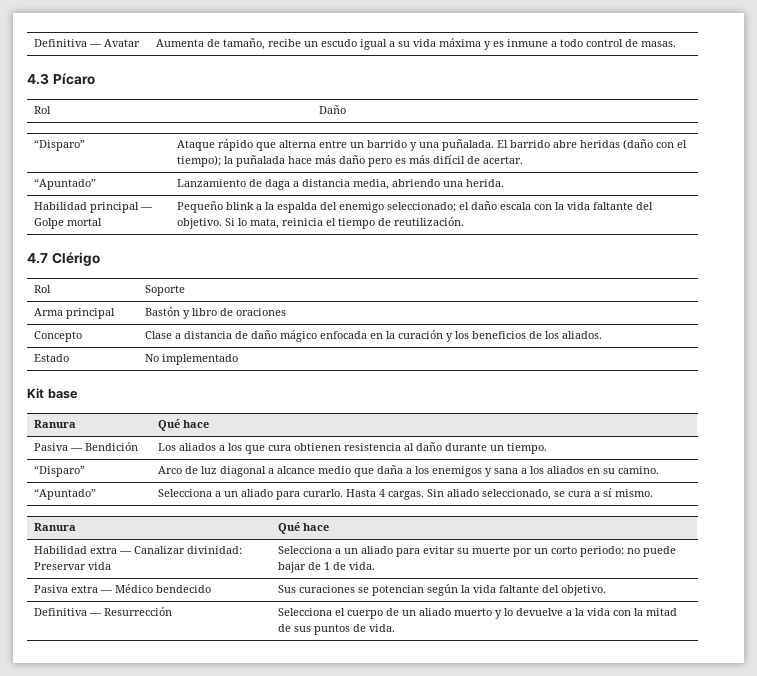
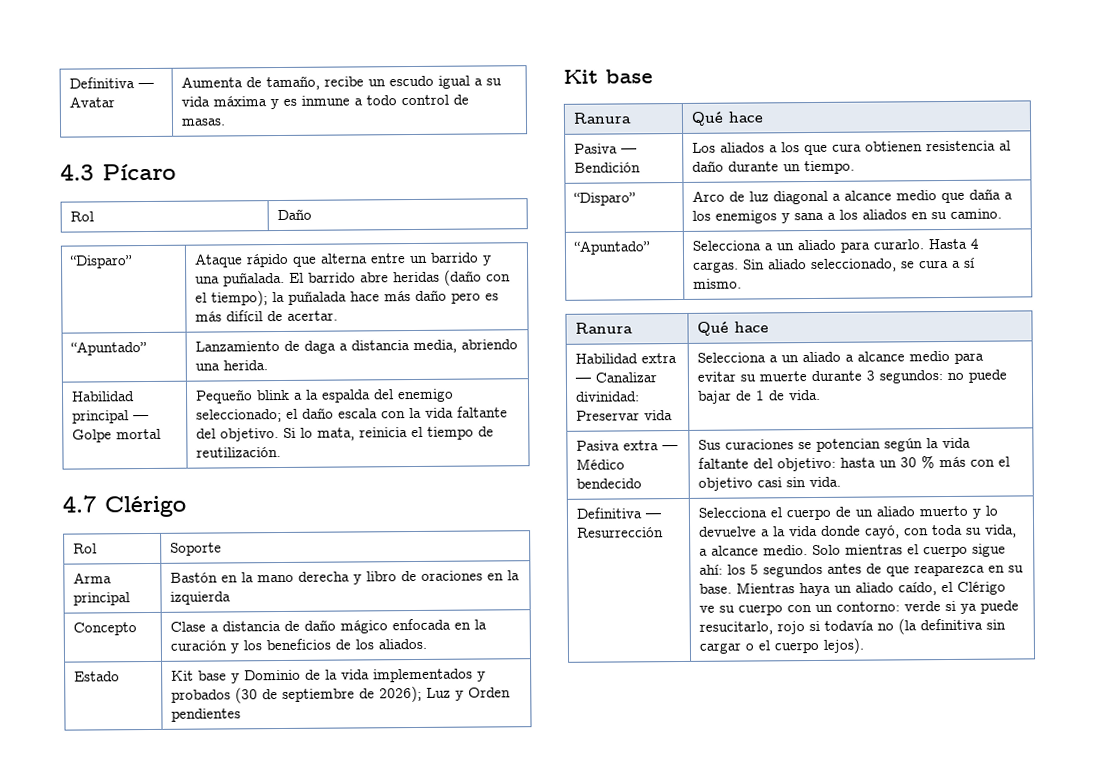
- Arma principal | Bastón y libro de oraciones
+ Arma principal | Bastón en la mano derecha y libro de oraciones en la izquierda
- Estado | No implementado
+ Estado | Kit base y Dominio de la vida implementados y probados (30 de septiembre de 2026); Luz y Orden pendientes
- Habilidad extra — Canalizar divinidad: Preservar vida | Selecciona a un aliado para evitar su muerte por un corto periodo: no puede bajar de 1 de vida.
+ Habilidad extra — Canalizar divinidad: Preservar vida | Selecciona a un aliado a alcance medio para evitar su muerte durante 3 segundos: no puede bajar de 1 de vida.
- Pasiva extra — Médico bendecido | Sus curaciones se potencian según la vida faltante del objetivo.
+ Pasiva extra — Médico bendecido | Sus curaciones se potencian según la vida faltante del objetivo: hasta un 30 % más con el objetivo casi sin vida.
- Selecciona el cuerpo de un aliado muerto y lo devuelve a la vida con la mitad de sus puntos de vida.
+ Selecciona el cuerpo de un aliado muerto y lo devuelve a la vida donde cayó, con toda su vida, a alcance medio. Solo mientras el cuerpo sigue ahí: los 5 segundos antes de que reaparezca en su base. Mientras haya un aliado caído, el Clérigo ve su cuerpo con un contorno: verde si ya puede resucitarlo, rojo si todavía no (la definitiva sin cargar o el cuerpo lejos).

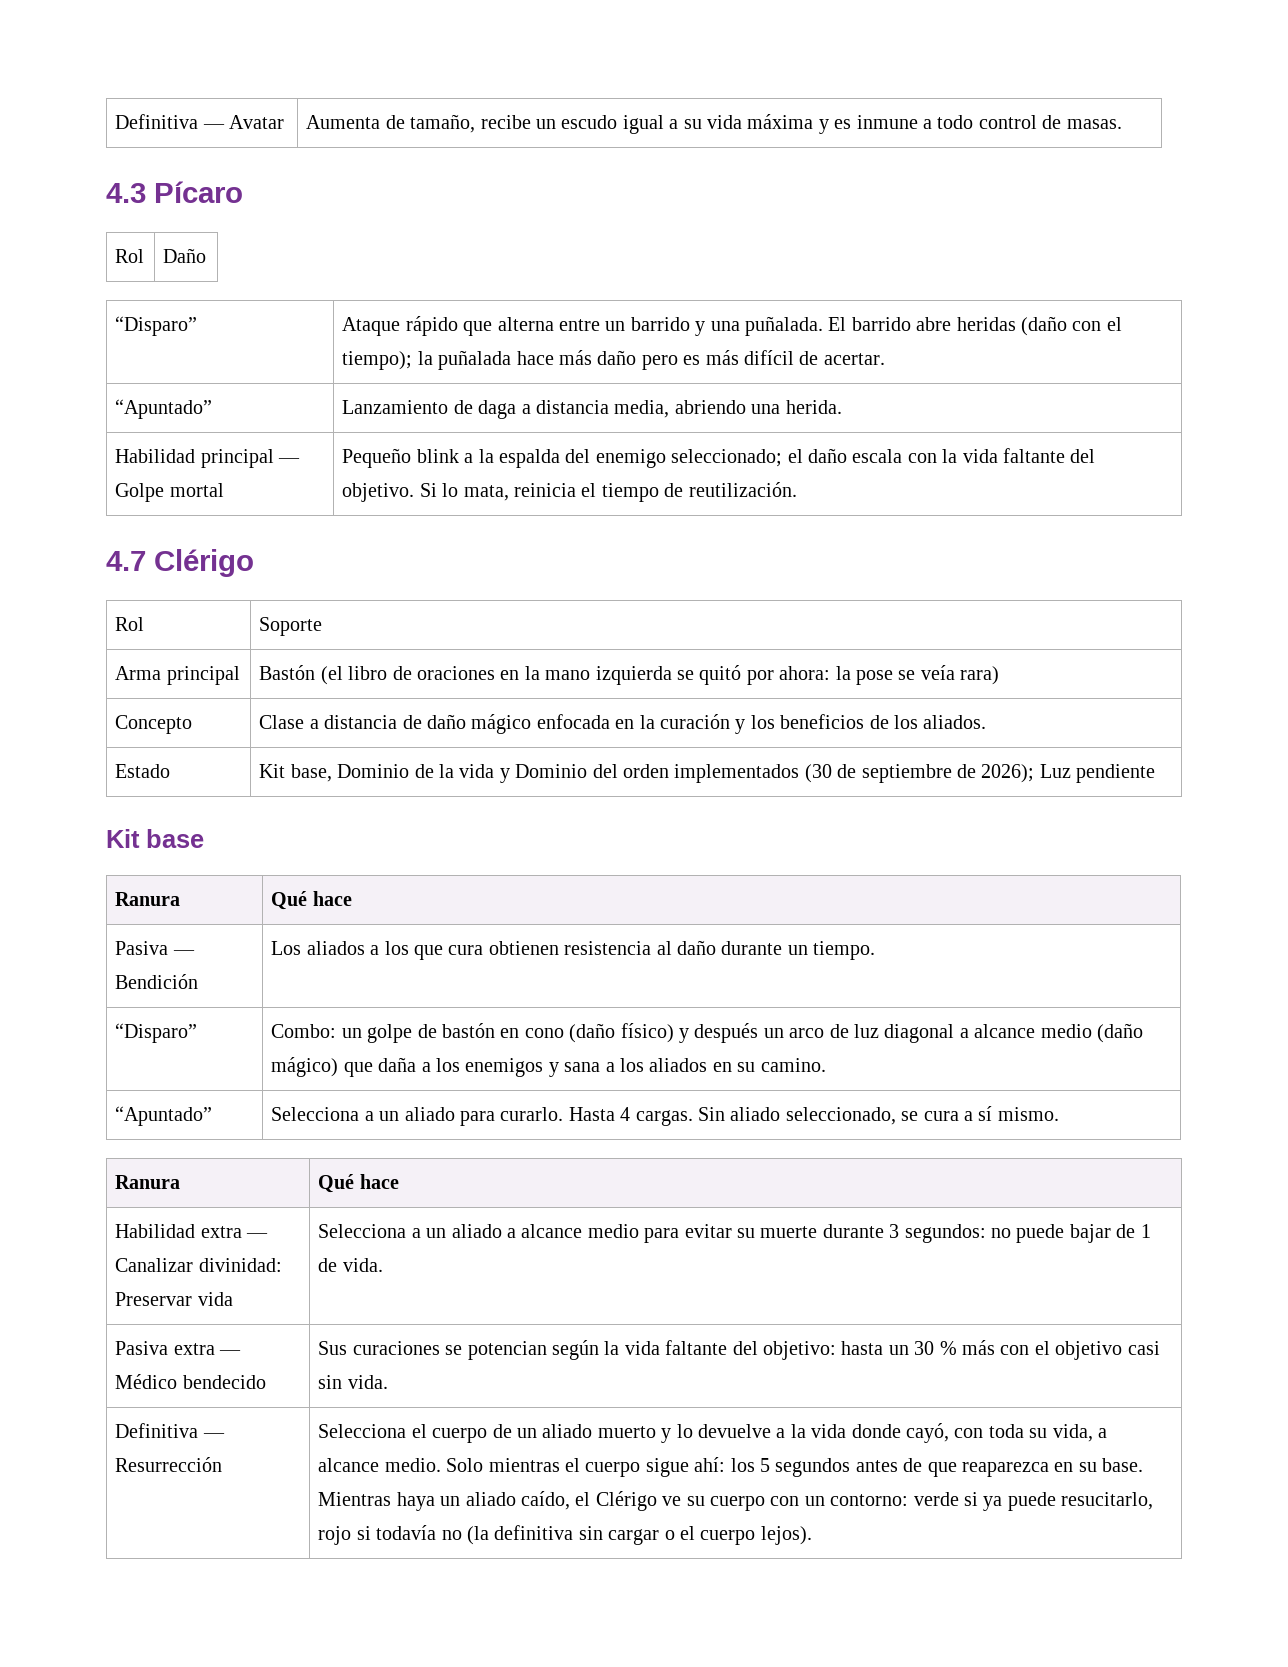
- Arma principal | Bastón en la mano derecha y libro de oraciones en la izquierda
+ Arma principal | Bastón (el libro de oraciones en la mano izquierda se quitó por ahora: la pose se veía rara)
- Estado | Kit base y Dominio de la vida implementados y probados (30 de septiembre de 2026); Luz y Orden pendientes
+ Estado | Kit base, Dominio de la vida y Dominio del orden implementados (30 de septiembre de 2026); Luz pendiente
- “Disparo” | Arco de luz diagonal a alcance medio que daña a los enemigos y sana a los aliados en su camino.
+ “Disparo” | Combo: un golpe de bastón en cono (daño físico) y después un arco de luz diagonal a alcance medio (daño mágico) que daña a los enemigos y sana a los aliados en su camino.

